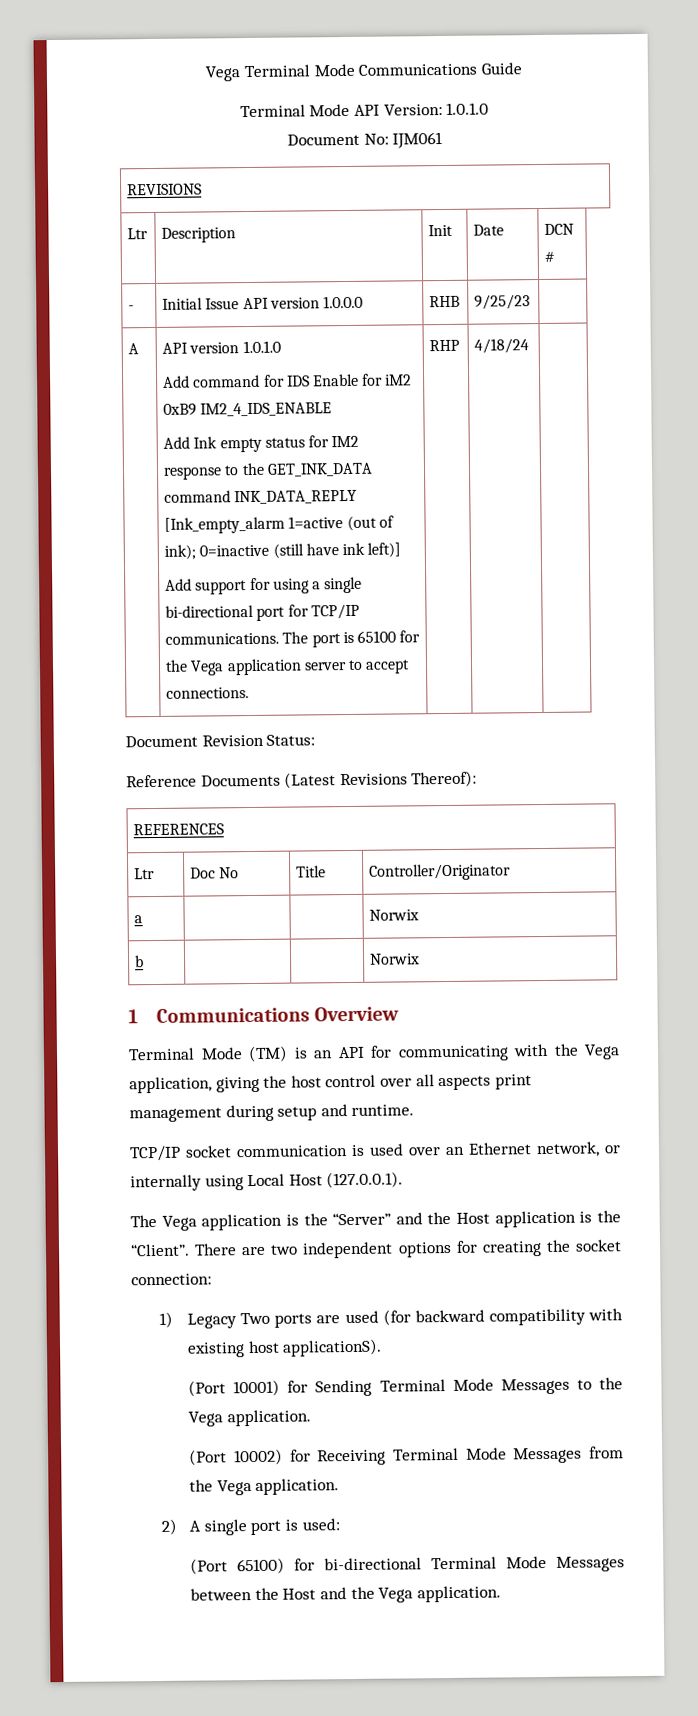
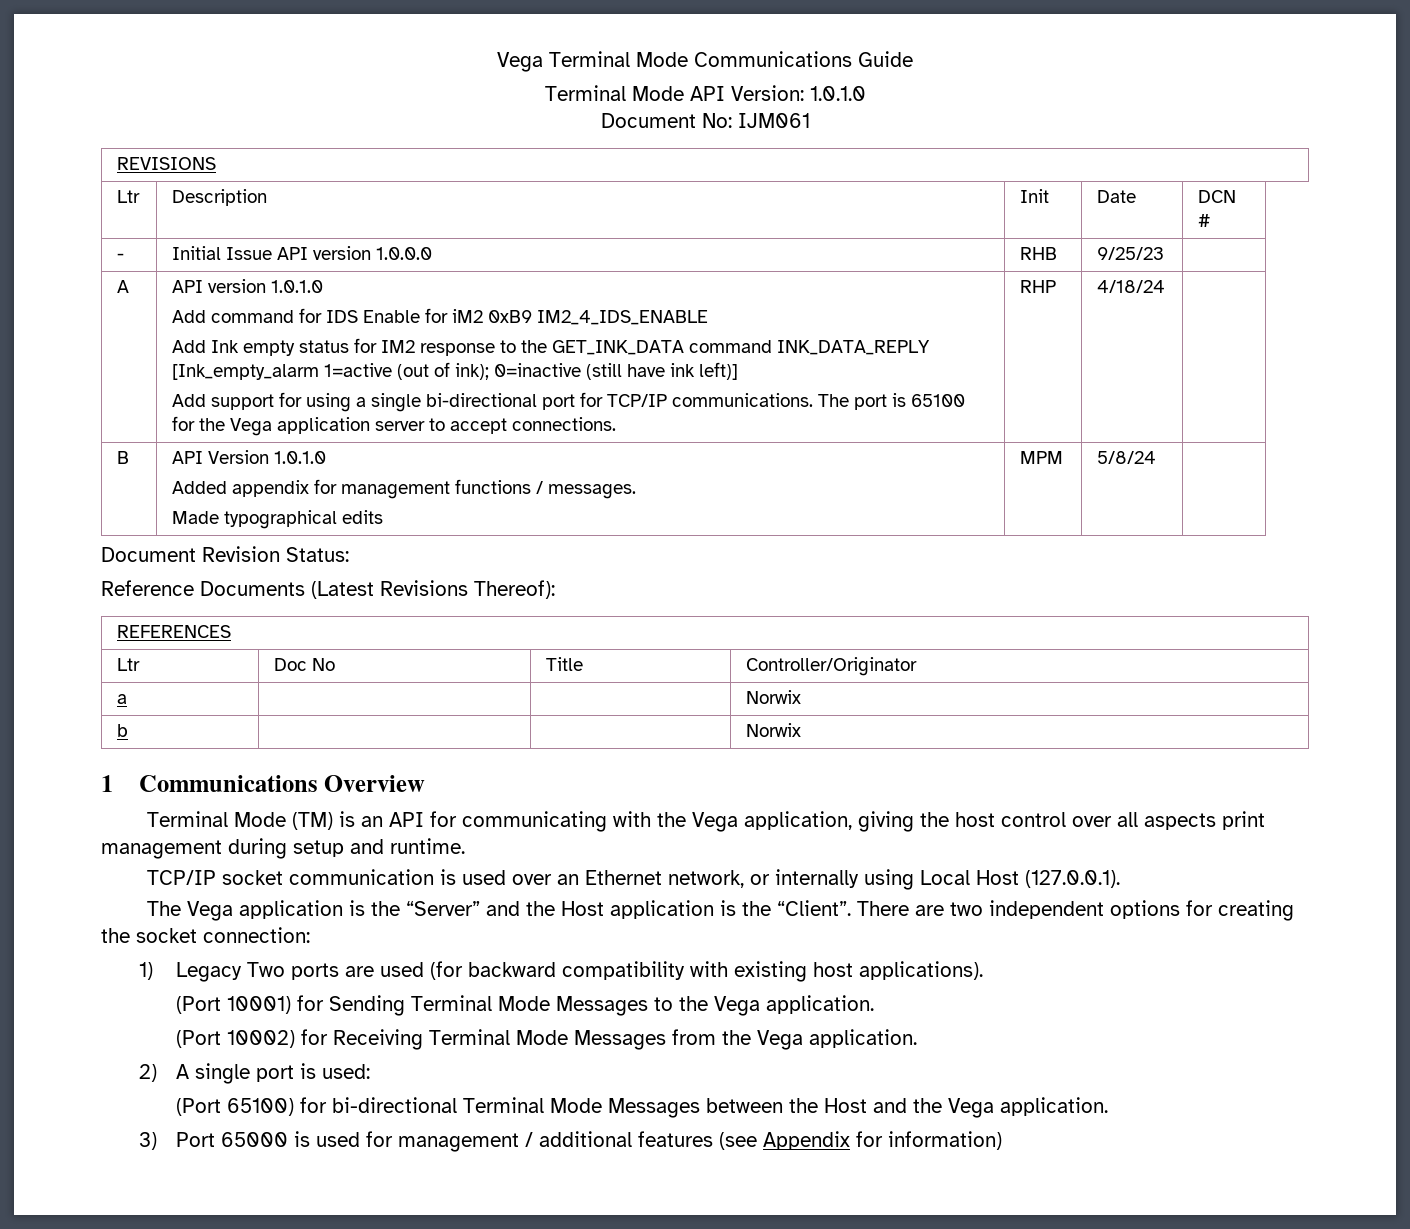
+ B | API Version 1.0.1.0
+ Added appendix for management functions / messages.
+ Made typographical edits | MPM | 5/8/24 |
- 1) Legacy Two ports are used (for backward compatibility with existing host applicationS).
+ 1) Legacy Two ports are used (for backward compatibility with existing host applications).
+ 3) Port 65000 is used for management / additional features (see Appendix for information)

